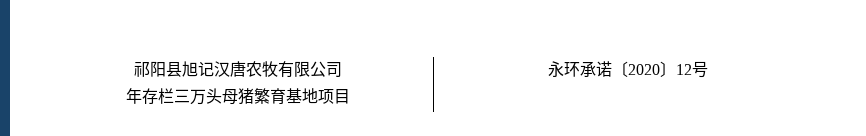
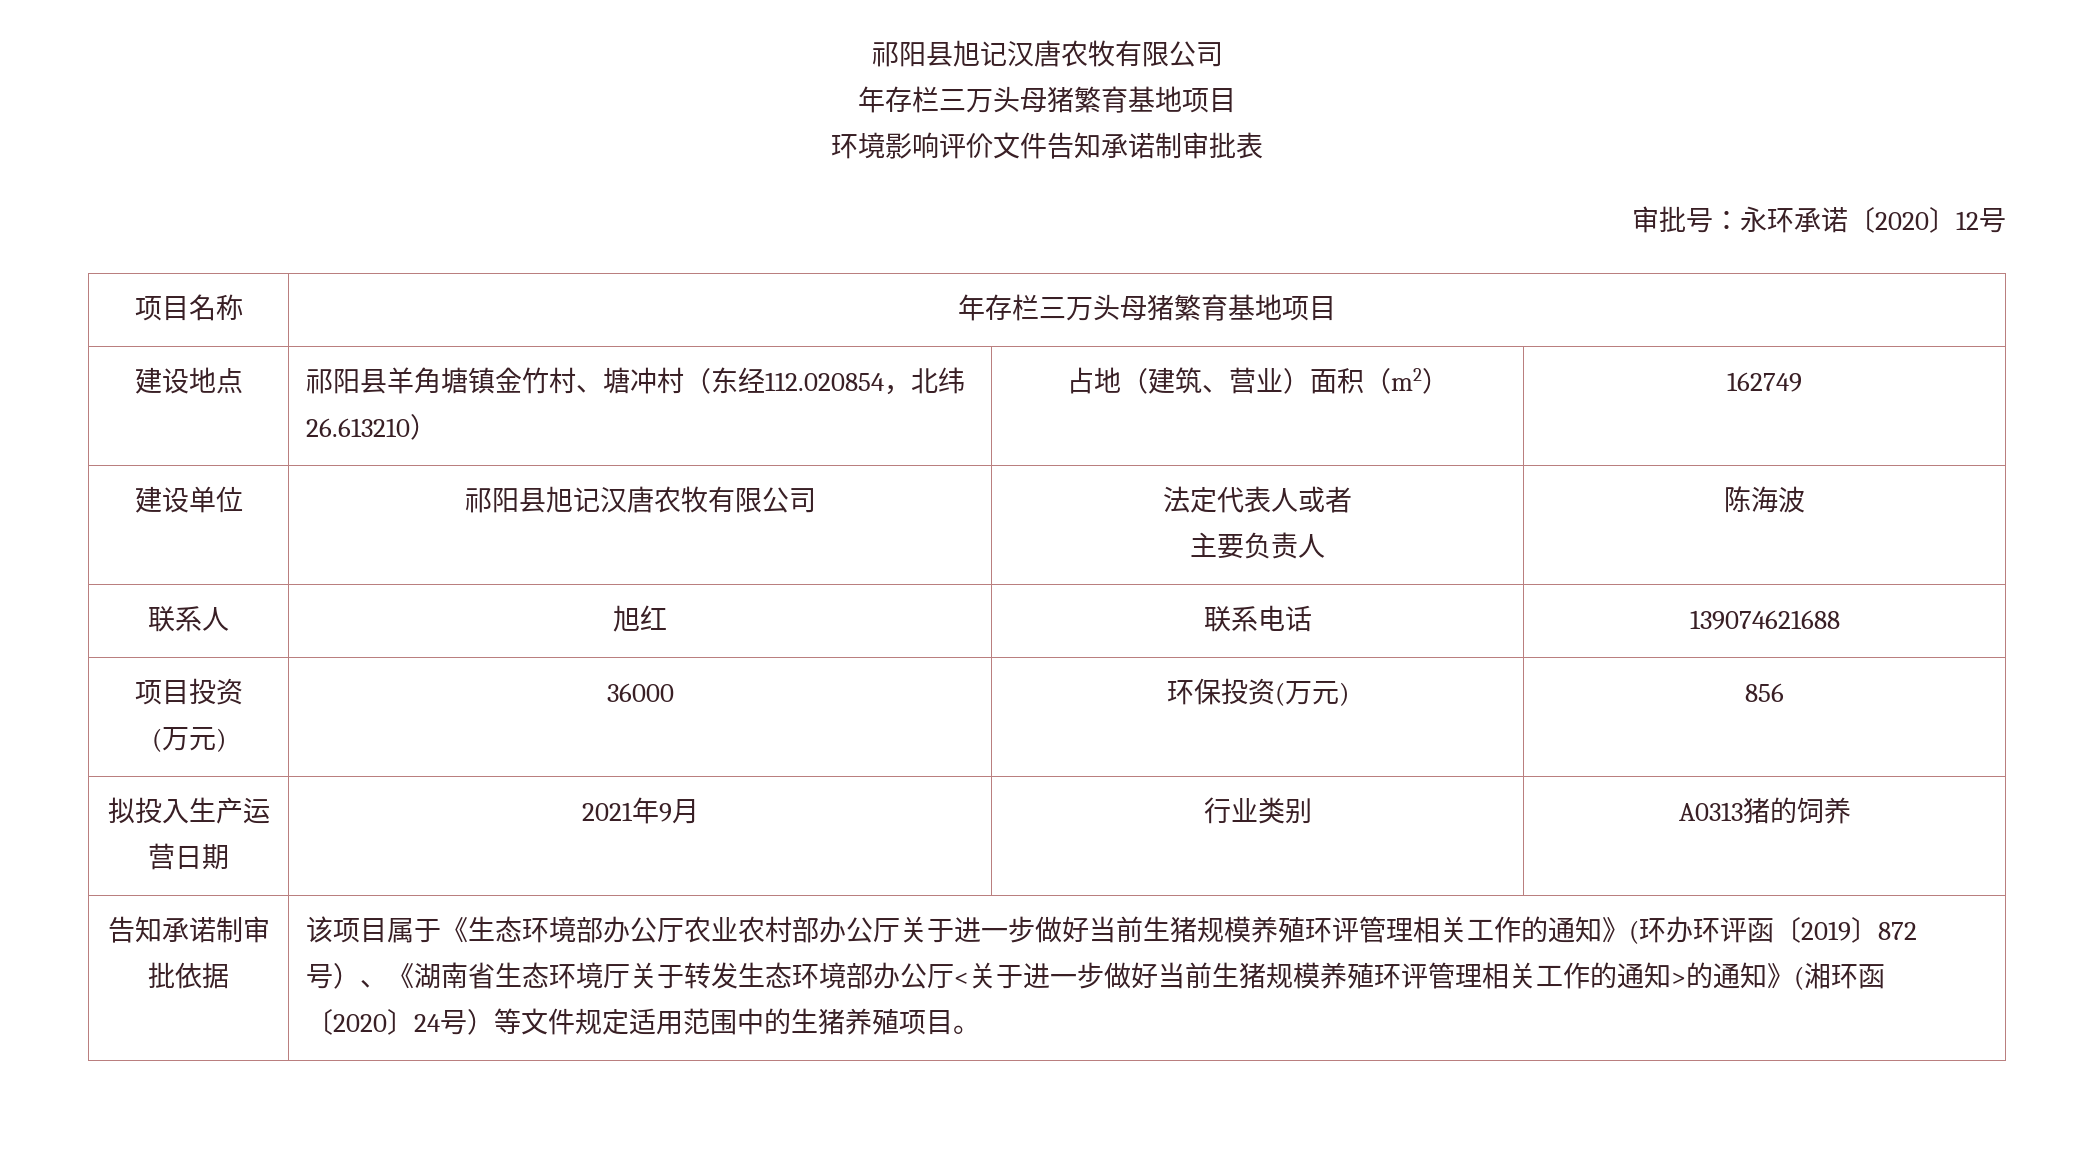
- 永环承诺〔2020〕12号
+ 环境影响评价文件告知承诺制审批表
+ 审批号：永环承诺〔2020〕12号
+ 项目名称 | 年存栏三万头母猪繁育基地项目
+ 建设地点 | 祁阳县羊角塘镇金竹村、塘冲村（东经112.020854，北纬26.613210） | 占地（建筑、营业）面积（m2） | 162749
+ 建设单位 | 祁阳县旭记汉唐农牧有限公司 | 法定代表人或者
+ 主要负责人 | 陈海波
+ 联系人 | 旭红 | 联系电话 | 139074621688
+ 项目投资
+ (万元) | 36000 | 环保投资(万元) | 856
+ 拟投入生产运营日期 | 2021年9月 | 行业类别 | A0313猪的饲养
+ 告知承诺制审批依据 | 该项目属于《生态环境部办公厅农业农村部办公厅关于进一步做好当前生猪规模养殖环评管理相关工作的通知》(环办环评函〔2019〕872号）、《湖南省生态环境厅关于转发生态环境部办公厅<关于进一步做好当前生猪规模养殖环评管理相关工作的通知>的通知》(湘环函〔2020〕24号）等文件规定适用范围中的生猪养殖项目。

